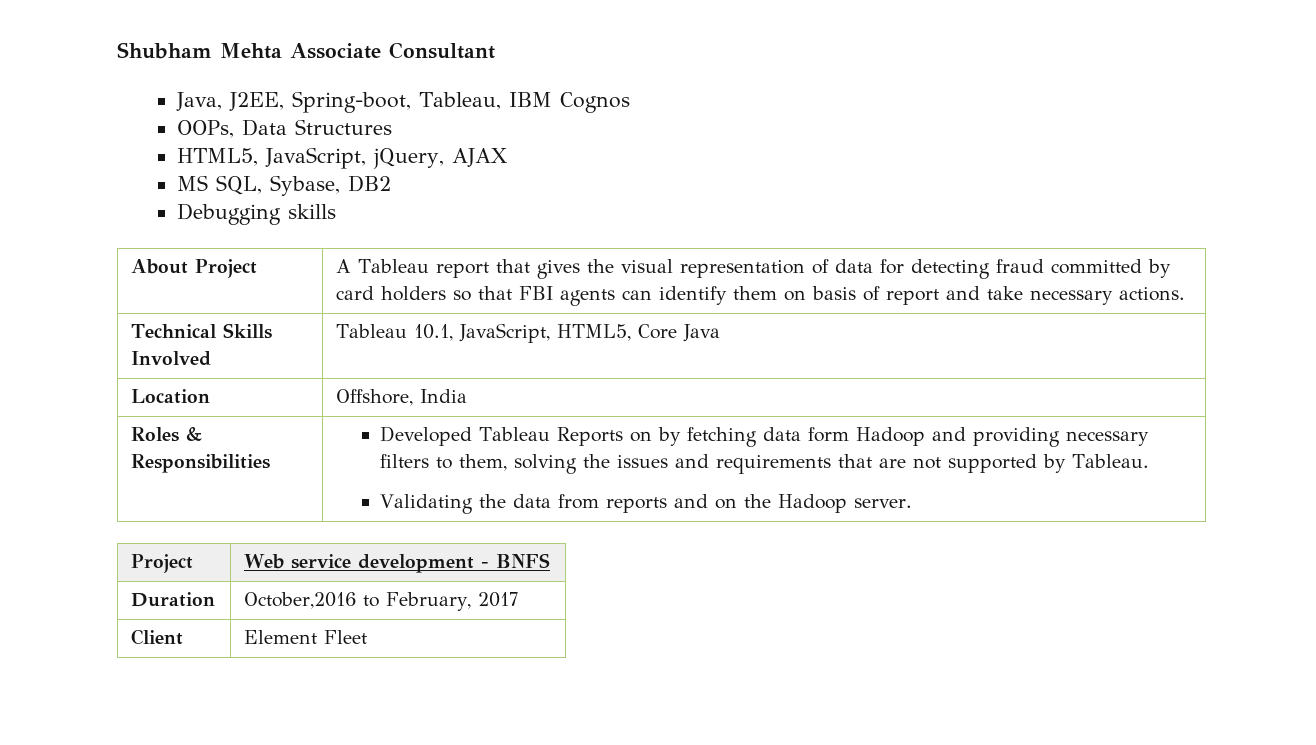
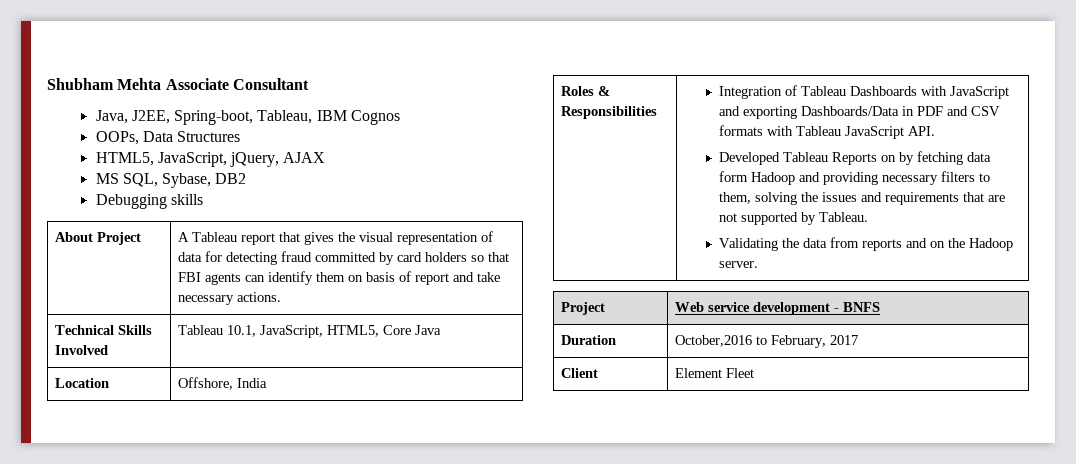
+ Integration of Tableau Dashboards with JavaScript and exporting Dashboards/Data in PDF and CSV formats with Tableau JavaScript API.

